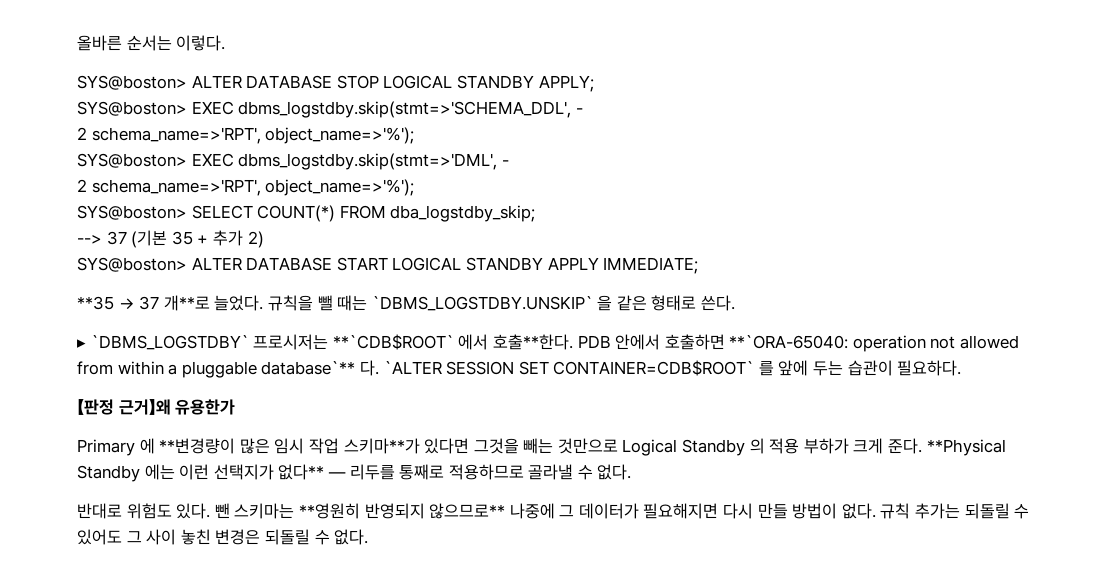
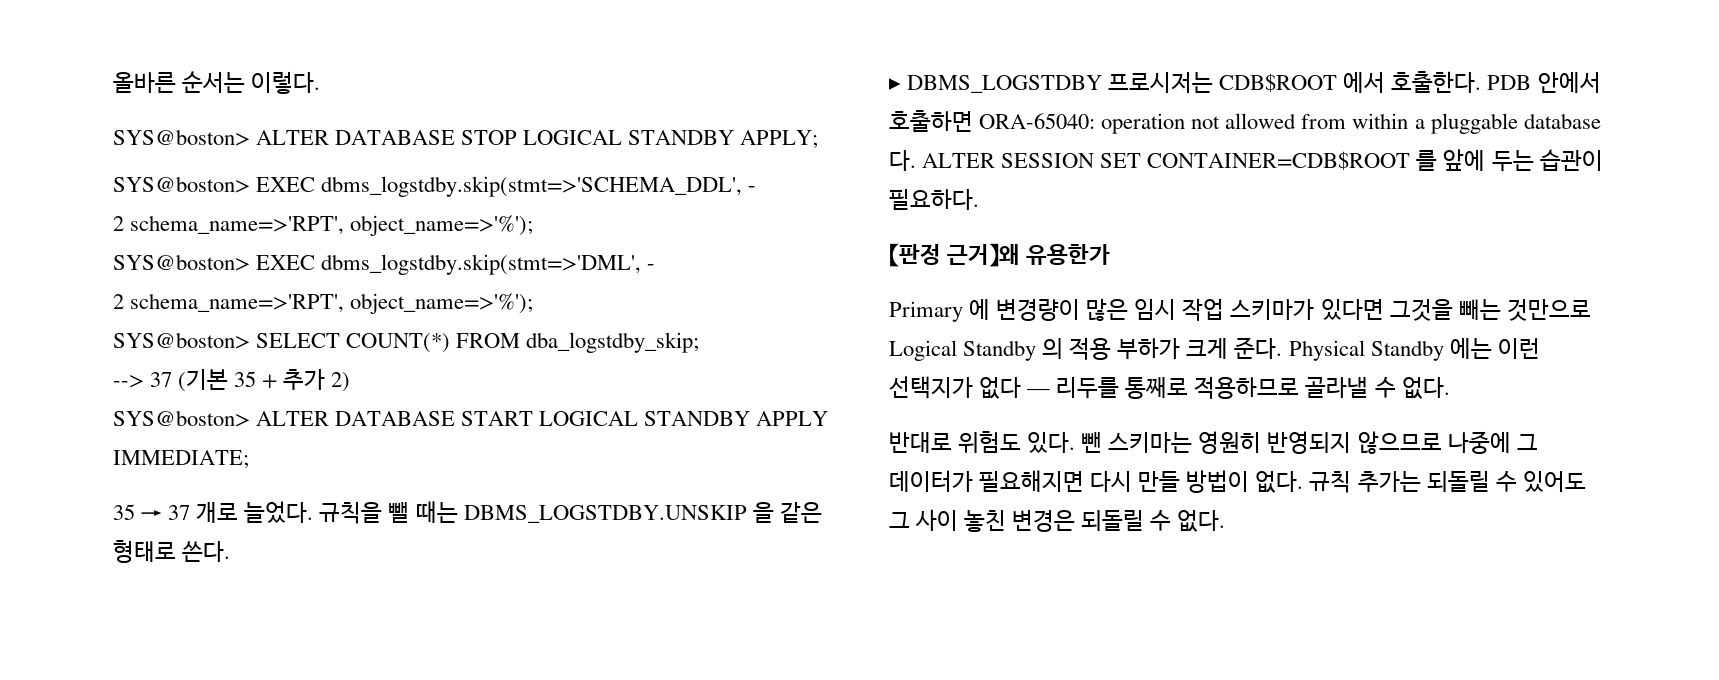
- **35 → 37 개**로 늘었다.
+ 35 → 37 개로 늘었다.
- 규칙을 뺄 때는 `DBMS_LOGSTDBY.UNSKIP` 을 같은 형태로 쓴다.
+ 규칙을 뺄 때는 DBMS_LOGSTDBY.UNSKIP 을 같은 형태로 쓴다.
- ▸ `DBMS_LOGSTDBY` 프로시저는 **`CDB$ROOT` 에서 호출**한다.
+ ▸ DBMS_LOGSTDBY 프로시저는 CDB$ROOT 에서 호출한다.
- PDB 안에서 호출하면 **`ORA-65040: operation not allowed from within a pluggable database`** 다. `ALTER SESSION SET CONTAINER=CDB$ROOT` 를 앞에 두는 습관이 필요하다.
+ PDB 안에서 호출하면 ORA-65040: operation not allowed from within a pluggable database 다. ALTER SESSION SET CONTAINER=CDB$ROOT 를 앞에 두는 습관이 필요하다.
- Primary 에 **변경량이 많은 임시 작업 스키마**가 있다면 그것을 빼는 것만으로 Logical Standby 의 적용 부하가 크게 준다.
+ Primary 에 변경량이 많은 임시 작업 스키마가 있다면 그것을 빼는 것만으로 Logical Standby 의 적용 부하가 크게 준다.
- **Physical Standby 에는 이런 선택지가 없다** — 리두를 통째로 적용하므로 골라낼 수 없다.
+ Physical Standby 에는 이런 선택지가 없다 — 리두를 통째로 적용하므로 골라낼 수 없다.
- 뺀 스키마는 **영원히 반영되지 않으므로** 나중에 그 데이터가 필요해지면 다시 만들 방법이 없다.
+ 뺀 스키마는 영원히 반영되지 않으므로 나중에 그 데이터가 필요해지면 다시 만들 방법이 없다.

